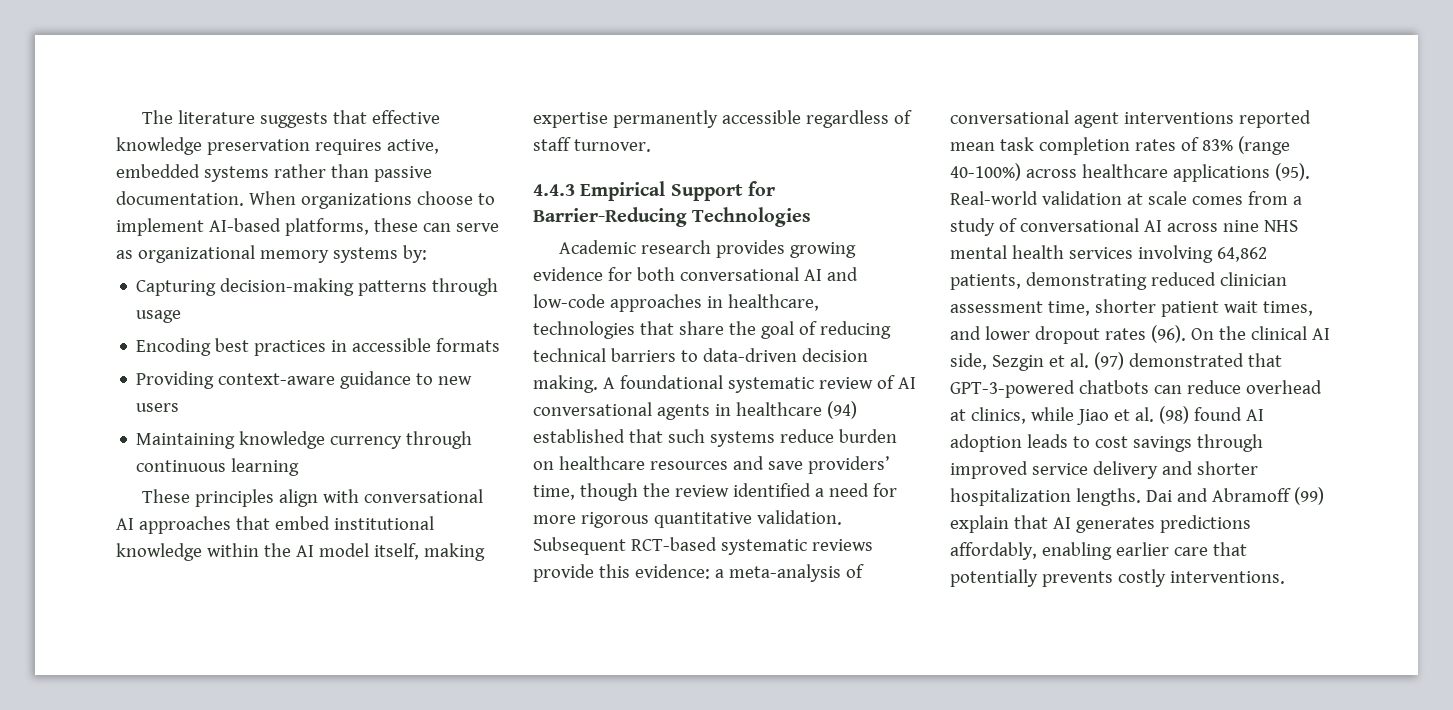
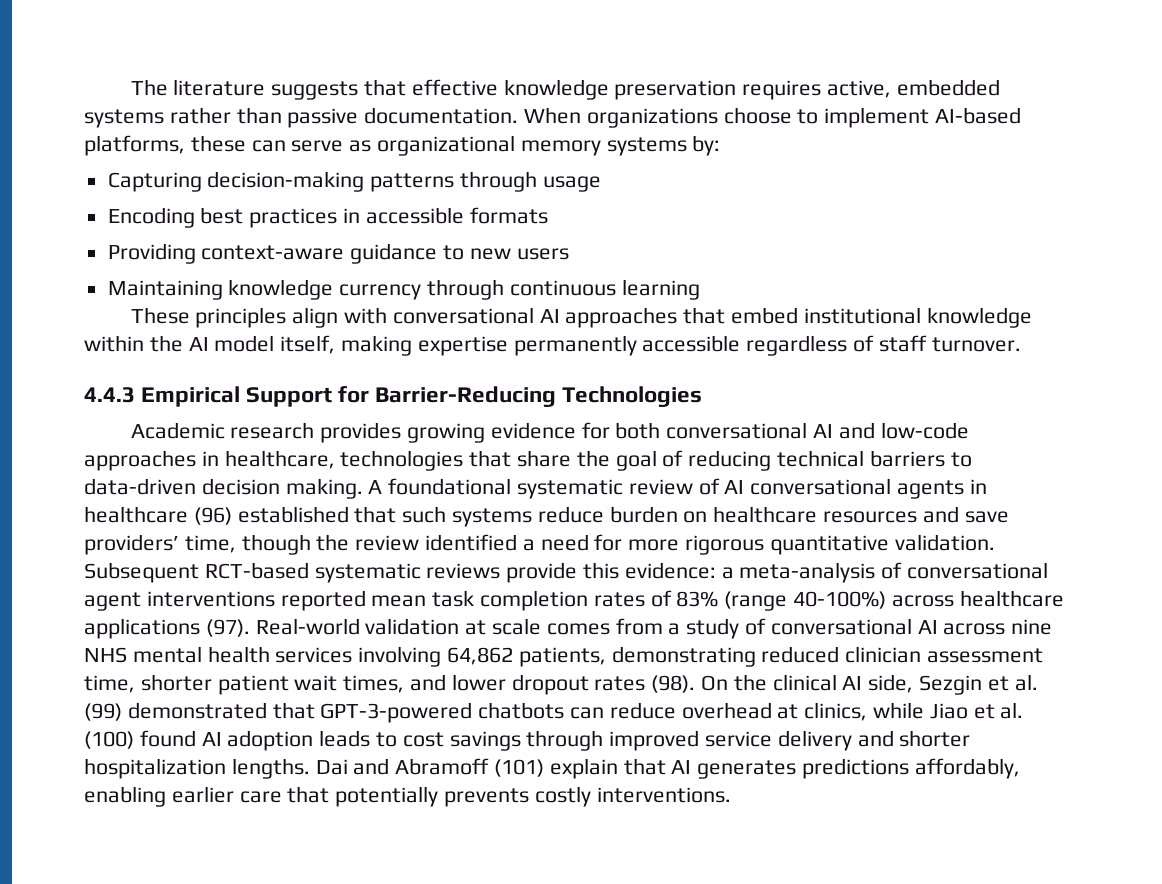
- A foundational systematic review of AI conversational agents in healthcare (94) established that such systems reduce burden on healthcare resources and save providers’ time, though the review identified a need for more rigorous quantitative validation.
+ A foundational systematic review of AI conversational agents in healthcare (96) established that such systems reduce burden on healthcare resources and save providers’ time, though the review identified a need for more rigorous quantitative validation.
- Subsequent RCT-based systematic reviews provide this evidence: a meta-analysis of conversational agent interventions reported mean task completion rates of 83% (range 40-100%) across healthcare applications (95).
+ Subsequent RCT-based systematic reviews provide this evidence: a meta-analysis of conversational agent interventions reported mean task completion rates of 83% (range 40-100%) across healthcare applications (97).
- Real-world validation at scale comes from a study of conversational AI across nine NHS mental health services involving 64,862 patients, demonstrating reduced clinician assessment time, shorter patient wait times, and lower dropout rates (96).
+ Real-world validation at scale comes from a study of conversational AI across nine NHS mental health services involving 64,862 patients, demonstrating reduced clinician assessment time, shorter patient wait times, and lower dropout rates (98).
- On the clinical AI side, Sezgin et al. (97) demonstrated that GPT-3-powered chatbots can reduce overhead at clinics, while Jiao et al. (98) found AI adoption leads to cost savings through improved service delivery and shorter hospitalization lengths.
+ On the clinical AI side, Sezgin et al. (99) demonstrated that GPT-3-powered chatbots can reduce overhead at clinics, while Jiao et al. (100) found AI adoption leads to cost savings through improved service delivery and shorter hospitalization lengths.
- Dai and Abramoff (99) explain that AI generates predictions affordably, enabling earlier care that potentially prevents costly interventions.
+ Dai and Abramoff (101) explain that AI generates predictions affordably, enabling earlier care that potentially prevents costly interventions.

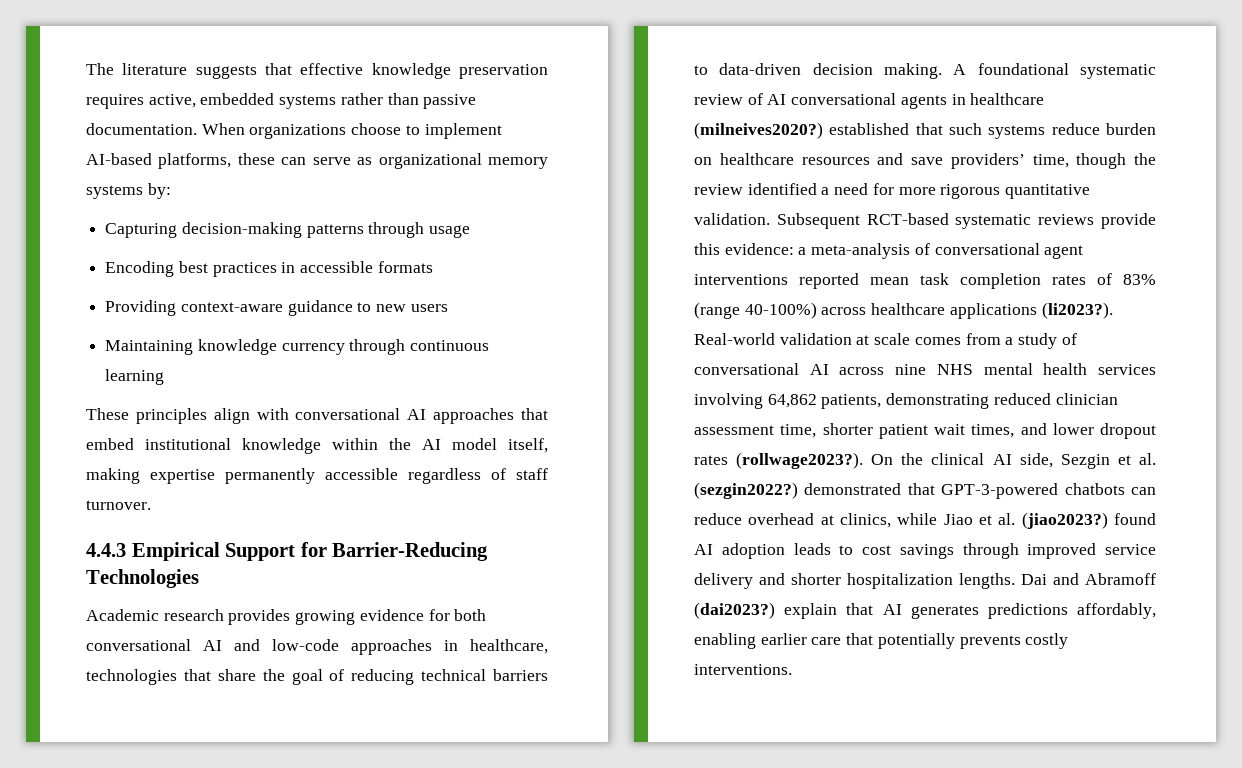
- A foundational systematic review of AI conversational agents in healthcare (96) established that such systems reduce burden on healthcare resources and save providers’ time, though the review identified a need for more rigorous quantitative validation.
+ A foundational systematic review of AI conversational agents in healthcare (milneives2020?) established that such systems reduce burden on healthcare resources and save providers’ time, though the review identified a need for more rigorous quantitative validation.
- Subsequent RCT-based systematic reviews provide this evidence: a meta-analysis of conversational agent interventions reported mean task completion rates of 83% (range 40-100%) across healthcare applications (97).
+ Subsequent RCT-based systematic reviews provide this evidence: a meta-analysis of conversational agent interventions reported mean task completion rates of 83% (range 40-100%) across healthcare applications (li2023?).
- Real-world validation at scale comes from a study of conversational AI across nine NHS mental health services involving 64,862 patients, demonstrating reduced clinician assessment time, shorter patient wait times, and lower dropout rates (98).
+ Real-world validation at scale comes from a study of conversational AI across nine NHS mental health services involving 64,862 patients, demonstrating reduced clinician assessment time, shorter patient wait times, and lower dropout rates (rollwage2023?).
- On the clinical AI side, Sezgin et al. (99) demonstrated that GPT-3-powered chatbots can reduce overhead at clinics, while Jiao et al. (100) found AI adoption leads to cost savings through improved service delivery and shorter hospitalization lengths.
+ On the clinical AI side, Sezgin et al. (sezgin2022?) demonstrated that GPT-3-powered chatbots can reduce overhead at clinics, while Jiao et al. (jiao2023?) found AI adoption leads to cost savings through improved service delivery and shorter hospitalization lengths.
- Dai and Abramoff (101) explain that AI generates predictions affordably, enabling earlier care that potentially prevents costly interventions.
+ Dai and Abramoff (dai2023?) explain that AI generates predictions affordably, enabling earlier care that potentially prevents costly interventions.

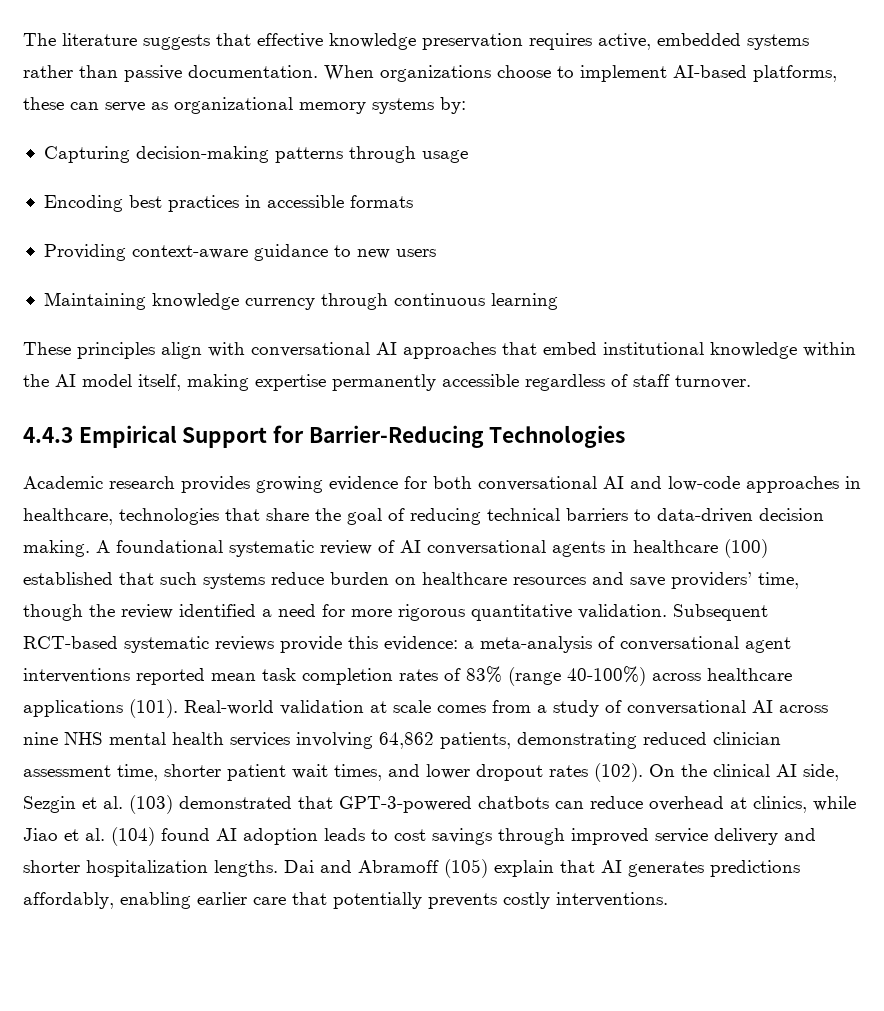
- A foundational systematic review of AI conversational agents in healthcare (milneives2020?) established that such systems reduce burden on healthcare resources and save providers’ time, though the review identified a need for more rigorous quantitative validation.
+ A foundational systematic review of AI conversational agents in healthcare (100) established that such systems reduce burden on healthcare resources and save providers’ time, though the review identified a need for more rigorous quantitative validation.
- Subsequent RCT-based systematic reviews provide this evidence: a meta-analysis of conversational agent interventions reported mean task completion rates of 83% (range 40-100%) across healthcare applications (li2023?).
+ Subsequent RCT-based systematic reviews provide this evidence: a meta-analysis of conversational agent interventions reported mean task completion rates of 83% (range 40-100%) across healthcare applications (101).
- Real-world validation at scale comes from a study of conversational AI across nine NHS mental health services involving 64,862 patients, demonstrating reduced clinician assessment time, shorter patient wait times, and lower dropout rates (rollwage2023?).
+ Real-world validation at scale comes from a study of conversational AI across nine NHS mental health services involving 64,862 patients, demonstrating reduced clinician assessment time, shorter patient wait times, and lower dropout rates (102).
- On the clinical AI side, Sezgin et al. (sezgin2022?) demonstrated that GPT-3-powered chatbots can reduce overhead at clinics, while Jiao et al. (jiao2023?) found AI adoption leads to cost savings through improved service delivery and shorter hospitalization lengths.
+ On the clinical AI side, Sezgin et al. (103) demonstrated that GPT-3-powered chatbots can reduce overhead at clinics, while Jiao et al. (104) found AI adoption leads to cost savings through improved service delivery and shorter hospitalization lengths.
- Dai and Abramoff (dai2023?) explain that AI generates predictions affordably, enabling earlier care that potentially prevents costly interventions.
+ Dai and Abramoff (105) explain that AI generates predictions affordably, enabling earlier care that potentially prevents costly interventions.

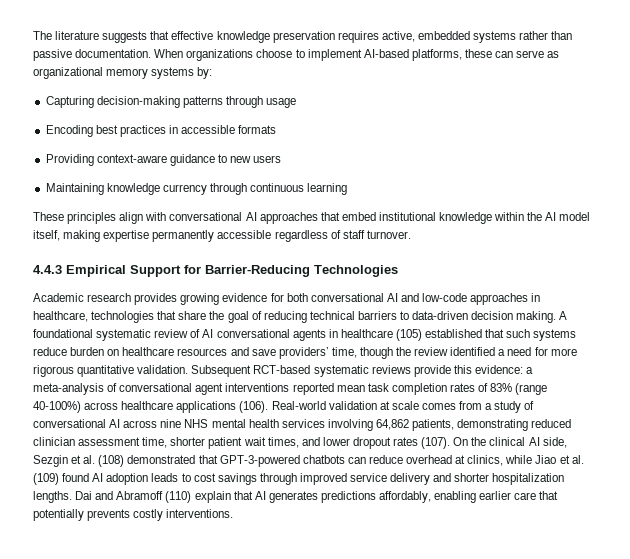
- A foundational systematic review of AI conversational agents in healthcare (100) established that such systems reduce burden on healthcare resources and save providers’ time, though the review identified a need for more rigorous quantitative validation.
+ A foundational systematic review of AI conversational agents in healthcare (105) established that such systems reduce burden on healthcare resources and save providers’ time, though the review identified a need for more rigorous quantitative validation.
- Subsequent RCT-based systematic reviews provide this evidence: a meta-analysis of conversational agent interventions reported mean task completion rates of 83% (range 40-100%) across healthcare applications (101).
+ Subsequent RCT-based systematic reviews provide this evidence: a meta-analysis of conversational agent interventions reported mean task completion rates of 83% (range 40-100%) across healthcare applications (106).
- Real-world validation at scale comes from a study of conversational AI across nine NHS mental health services involving 64,862 patients, demonstrating reduced clinician assessment time, shorter patient wait times, and lower dropout rates (102).
+ Real-world validation at scale comes from a study of conversational AI across nine NHS mental health services involving 64,862 patients, demonstrating reduced clinician assessment time, shorter patient wait times, and lower dropout rates (107).
- On the clinical AI side, Sezgin et al. (103) demonstrated that GPT-3-powered chatbots can reduce overhead at clinics, while Jiao et al. (104) found AI adoption leads to cost savings through improved service delivery and shorter hospitalization lengths.
+ On the clinical AI side, Sezgin et al. (108) demonstrated that GPT-3-powered chatbots can reduce overhead at clinics, while Jiao et al. (109) found AI adoption leads to cost savings through improved service delivery and shorter hospitalization lengths.
- Dai and Abramoff (105) explain that AI generates predictions affordably, enabling earlier care that potentially prevents costly interventions.
+ Dai and Abramoff (110) explain that AI generates predictions affordably, enabling earlier care that potentially prevents costly interventions.

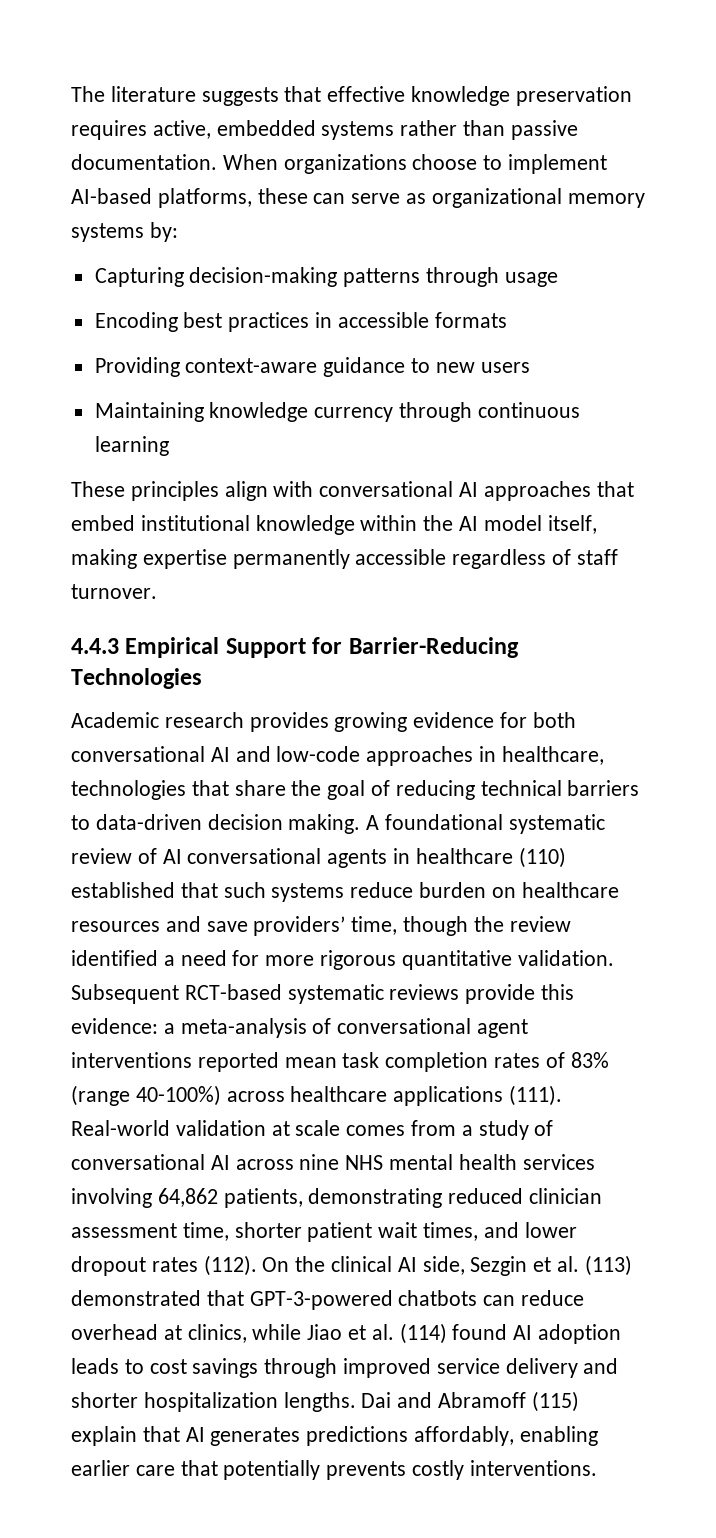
- A foundational systematic review of AI conversational agents in healthcare (105) established that such systems reduce burden on healthcare resources and save providers’ time, though the review identified a need for more rigorous quantitative validation.
+ A foundational systematic review of AI conversational agents in healthcare (110) established that such systems reduce burden on healthcare resources and save providers’ time, though the review identified a need for more rigorous quantitative validation.
- Subsequent RCT-based systematic reviews provide this evidence: a meta-analysis of conversational agent interventions reported mean task completion rates of 83% (range 40-100%) across healthcare applications (106).
+ Subsequent RCT-based systematic reviews provide this evidence: a meta-analysis of conversational agent interventions reported mean task completion rates of 83% (range 40-100%) across healthcare applications (111).
- Real-world validation at scale comes from a study of conversational AI across nine NHS mental health services involving 64,862 patients, demonstrating reduced clinician assessment time, shorter patient wait times, and lower dropout rates (107).
+ Real-world validation at scale comes from a study of conversational AI across nine NHS mental health services involving 64,862 patients, demonstrating reduced clinician assessment time, shorter patient wait times, and lower dropout rates (112).
- On the clinical AI side, Sezgin et al. (108) demonstrated that GPT-3-powered chatbots can reduce overhead at clinics, while Jiao et al. (109) found AI adoption leads to cost savings through improved service delivery and shorter hospitalization lengths.
+ On the clinical AI side, Sezgin et al. (113) demonstrated that GPT-3-powered chatbots can reduce overhead at clinics, while Jiao et al. (114) found AI adoption leads to cost savings through improved service delivery and shorter hospitalization lengths.
- Dai and Abramoff (110) explain that AI generates predictions affordably, enabling earlier care that potentially prevents costly interventions.
+ Dai and Abramoff (115) explain that AI generates predictions affordably, enabling earlier care that potentially prevents costly interventions.

